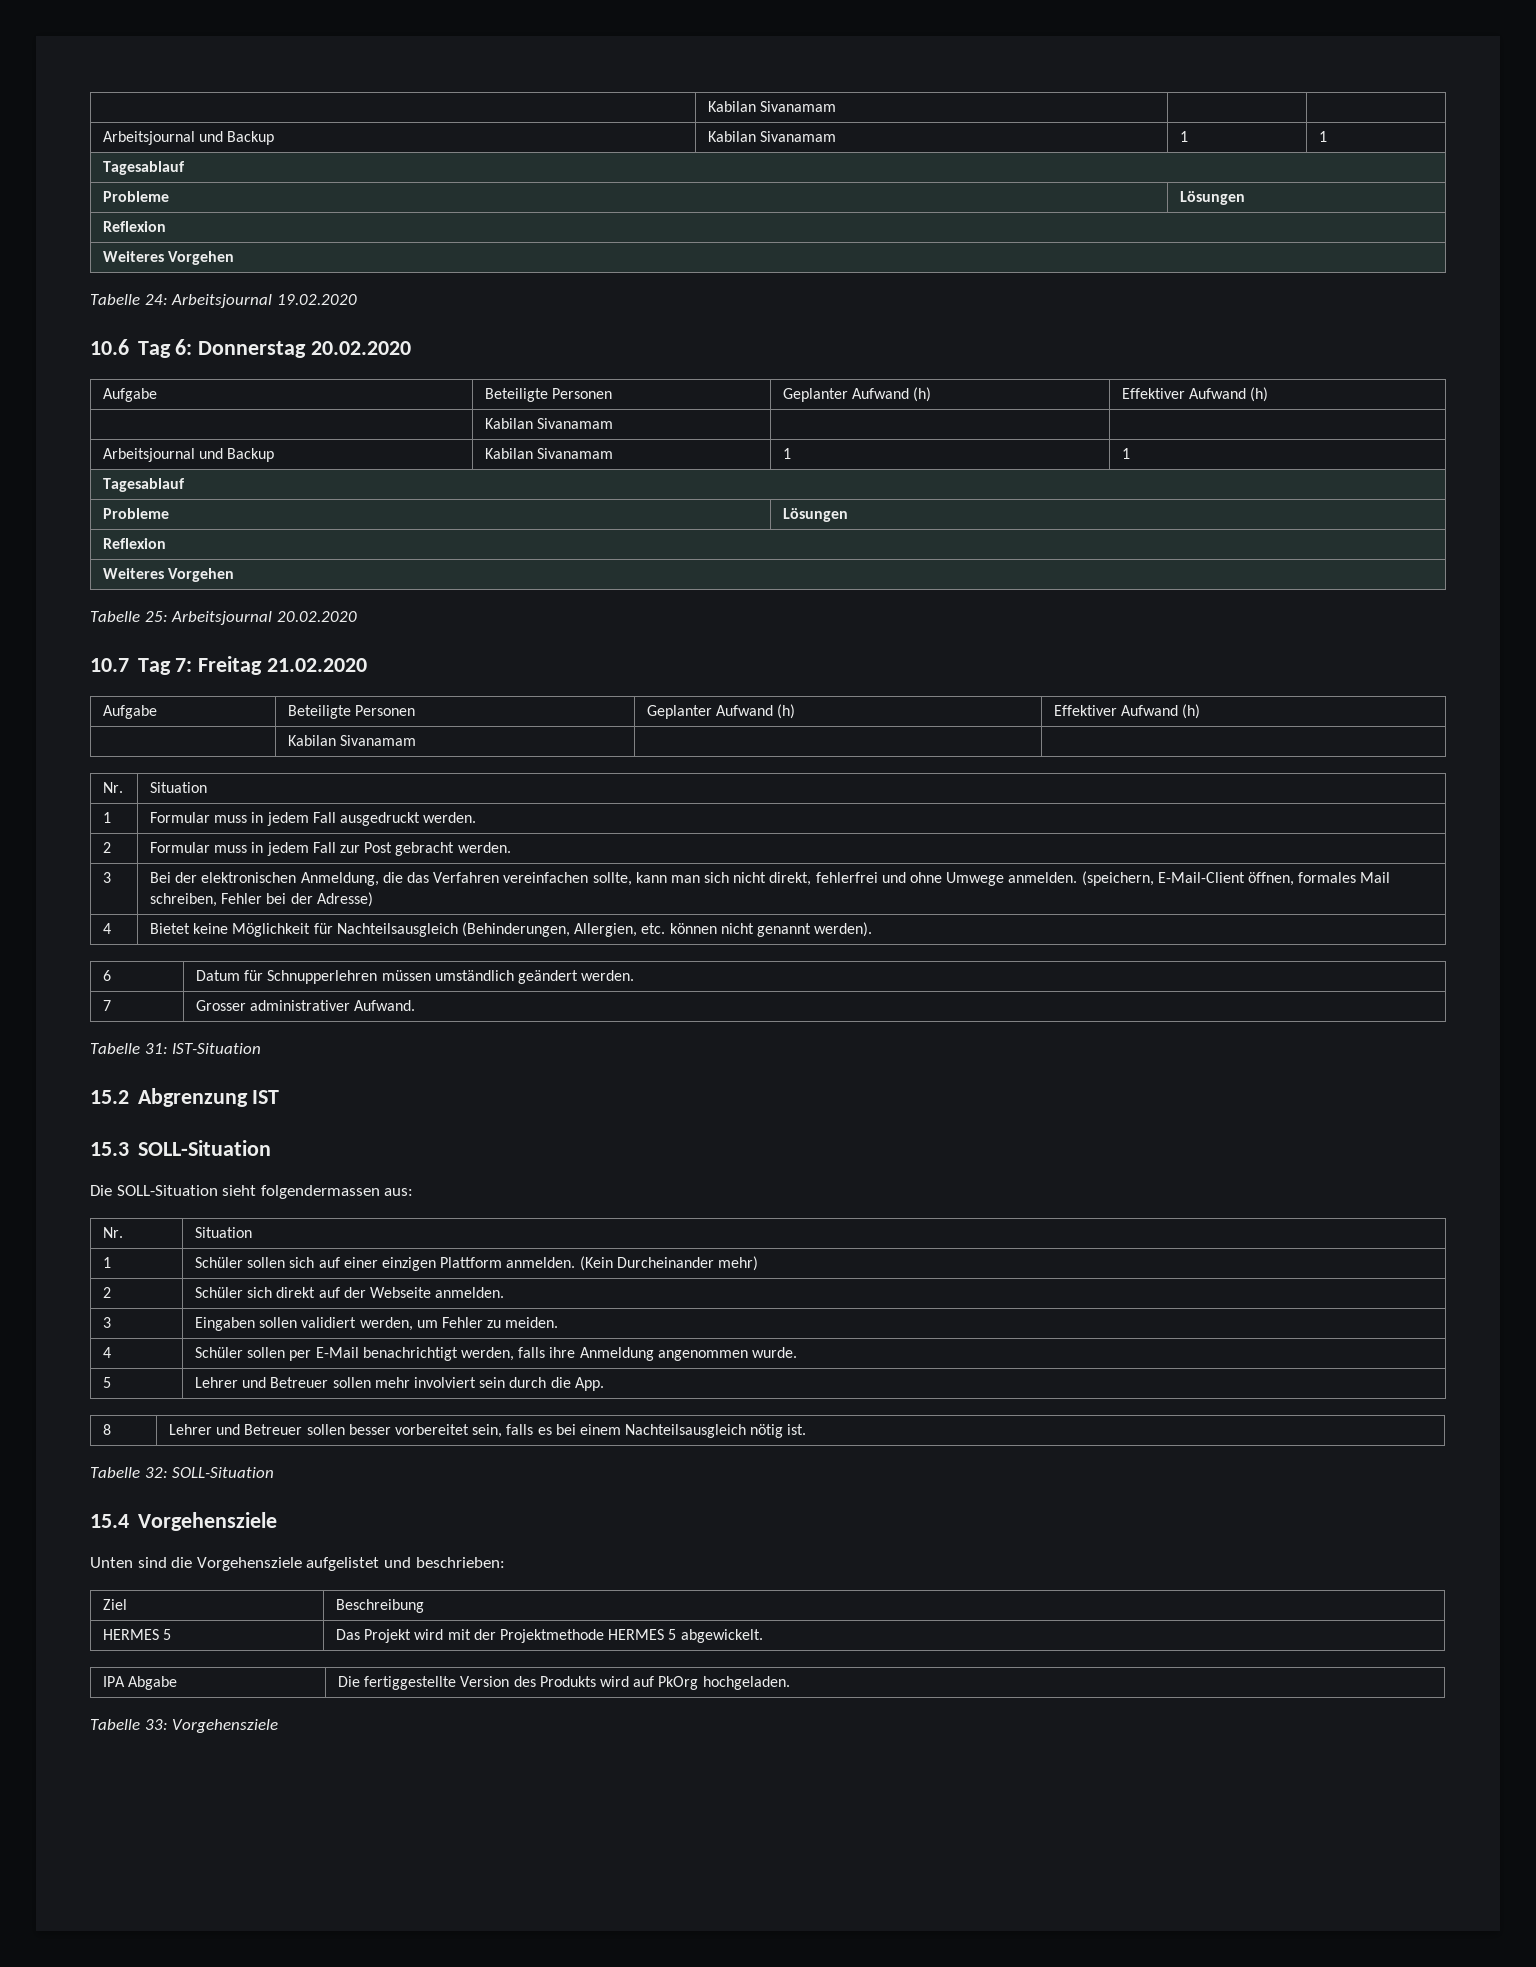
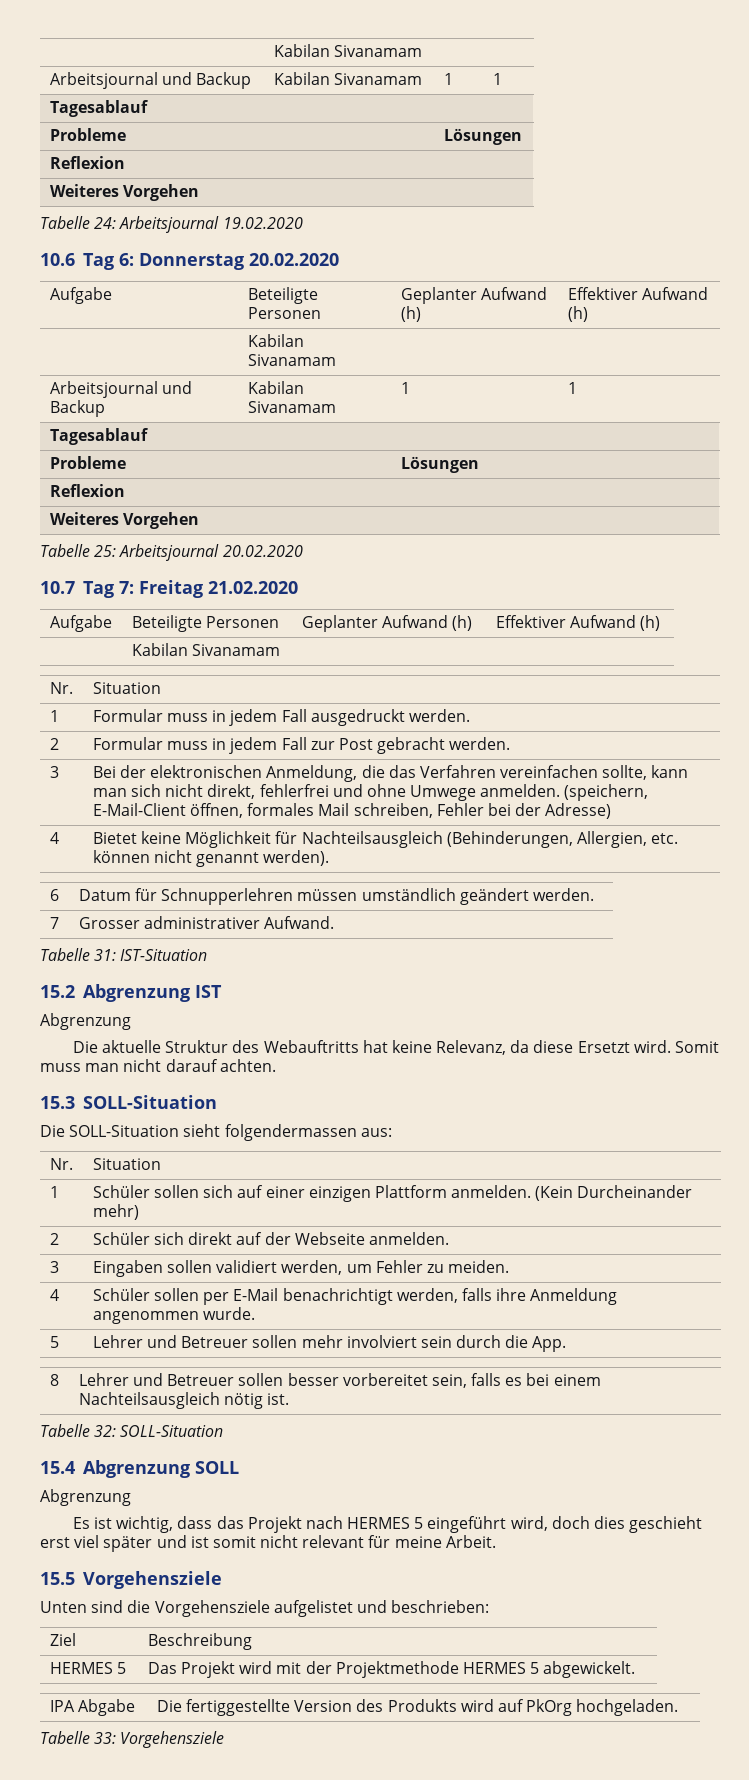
  15.2 Abgrenzung IST
+ Abgrenzung
+ Die aktuelle Struktur des Webauftritts hat keine Relevanz, da diese Ersetzt wird. Somit muss man nicht darauf achten.
- 15.4 Vorgehensziele
+ 15.4 Abgrenzung SOLL
+ Abgrenzung
+ Es ist wichtig, dass das Projekt nach HERMES 5 eingeführt wird, doch dies geschieht erst viel später und ist somit nicht relevant für meine Arbeit.
+ 15.5 Vorgehensziele

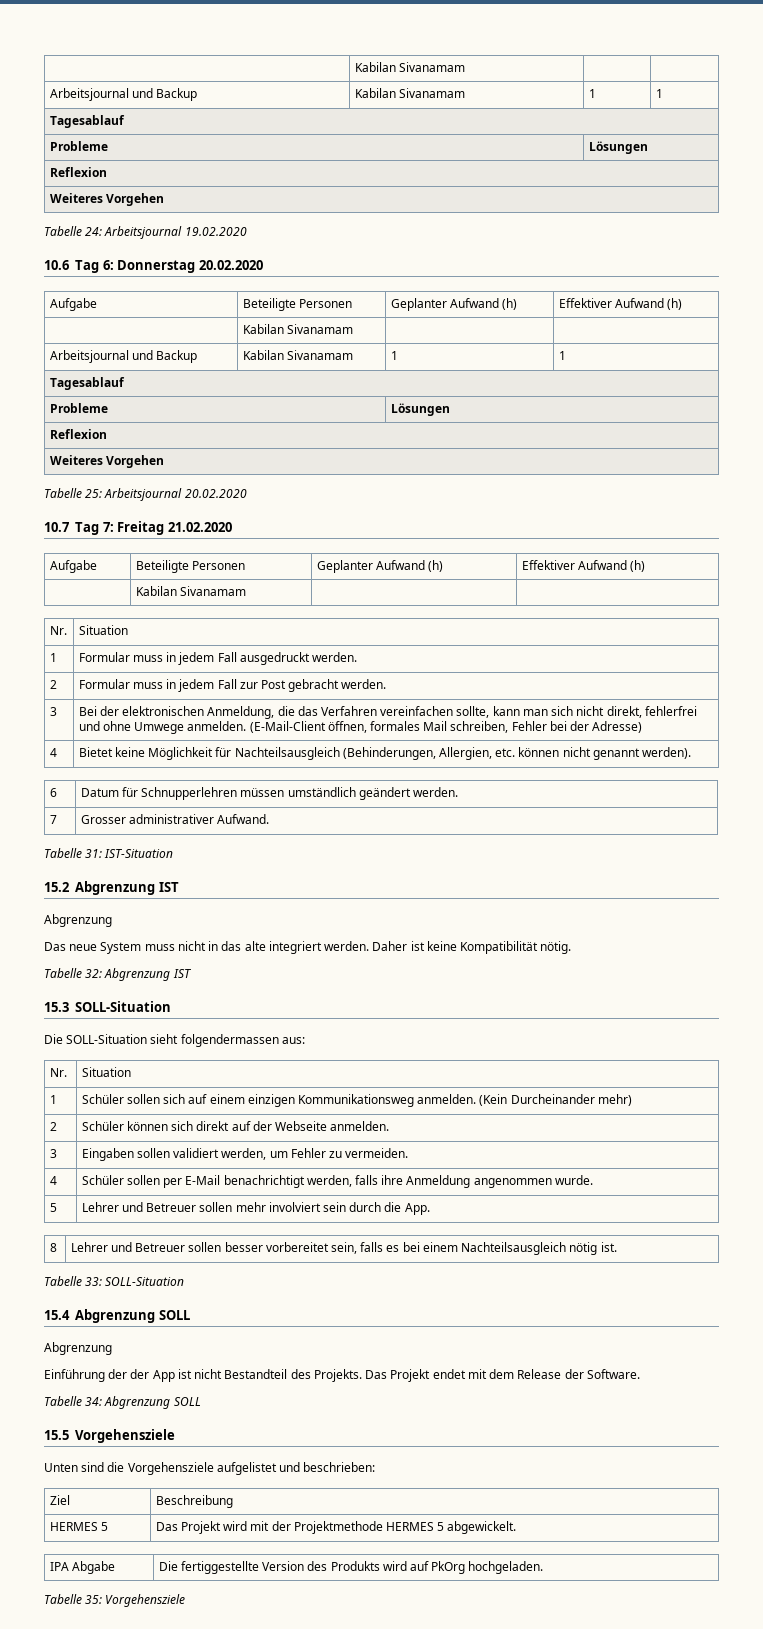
- 3 | Bei der elektronischen Anmeldung, die das Verfahren vereinfachen sollte, kann man sich nicht direkt, fehlerfrei und ohne Umwege anmelden. (speichern, E-Mail-Client öffnen, formales Mail schreiben, Fehler bei der Adresse)
+ 3 | Bei der elektronischen Anmeldung, die das Verfahren vereinfachen sollte, kann man sich nicht direkt, fehlerfrei und ohne Umwege anmelden. (E-Mail-Client öffnen, formales Mail schreiben, Fehler bei der Adresse)
- Die aktuelle Struktur des Webauftritts hat keine Relevanz, da diese Ersetzt wird. Somit muss man nicht darauf achten.
+ Das neue System muss nicht in das alte integriert werden. Daher ist keine Kompatibilität nötig.
+ Tabelle 32: Abgrenzung IST
- 1 | Schüler sollen sich auf einer einzigen Plattform anmelden. (Kein Durcheinander mehr)
+ 1 | Schüler sollen sich auf einem einzigen Kommunikationsweg anmelden. (Kein Durcheinander mehr)
- 2 | Schüler sich direkt auf der Webseite anmelden.
+ 2 | Schüler können sich direkt auf der Webseite anmelden.
- 3 | Eingaben sollen validiert werden, um Fehler zu meiden.
+ 3 | Eingaben sollen validiert werden, um Fehler zu vermeiden.
- Tabelle 32: SOLL-Situation
+ Tabelle 33: SOLL-Situation
- Es ist wichtig, dass das Projekt nach HERMES 5 eingeführt wird, doch dies geschieht erst viel später und ist somit nicht relevant für meine Arbeit.
+ Einführung der der App ist nicht Bestandteil des Projekts. Das Projekt endet mit dem Release der Software.
+ Tabelle 34: Abgrenzung SOLL
- Tabelle 33: Vorgehensziele
+ Tabelle 35: Vorgehensziele

